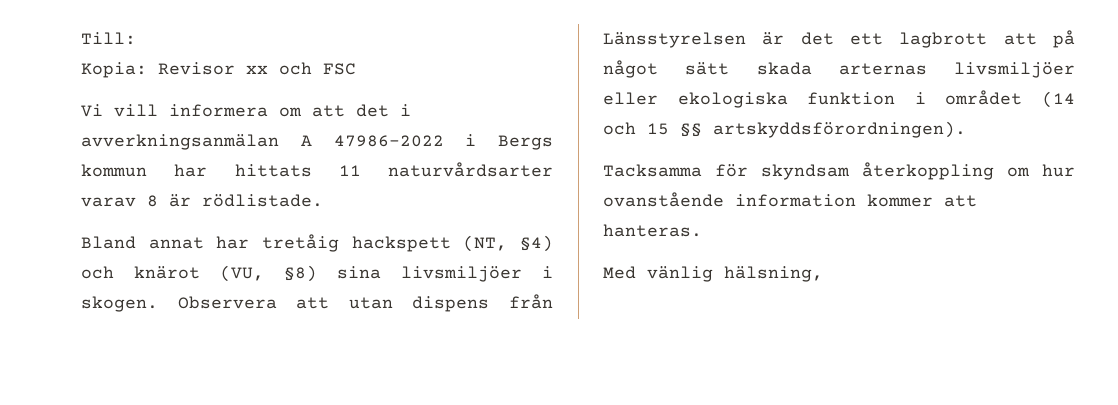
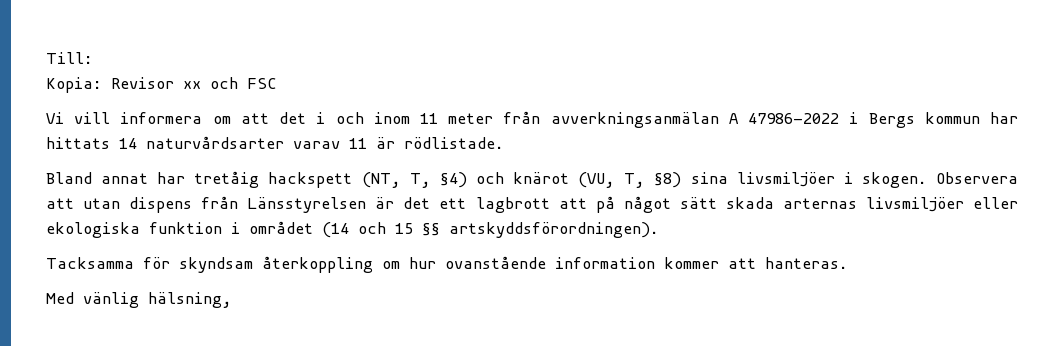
- Vi vill informera om att det i avverkningsanmälan A 47986-2022 i Bergs kommun har hittats 11 naturvårdsarter varav 8 är rödlistade.
+ Vi vill informera om att det i och inom 11 meter från avverkningsanmälan A 47986-2022 i Bergs kommun har hittats 14 naturvårdsarter varav 11 är rödlistade.
- Bland annat har tretåig hackspett (NT, §4) och knärot (VU, §8) sina livsmiljöer i skogen.
+ Bland annat har tretåig hackspett (NT, T, §4) och knärot (VU, T, §8) sina livsmiljöer i skogen.

